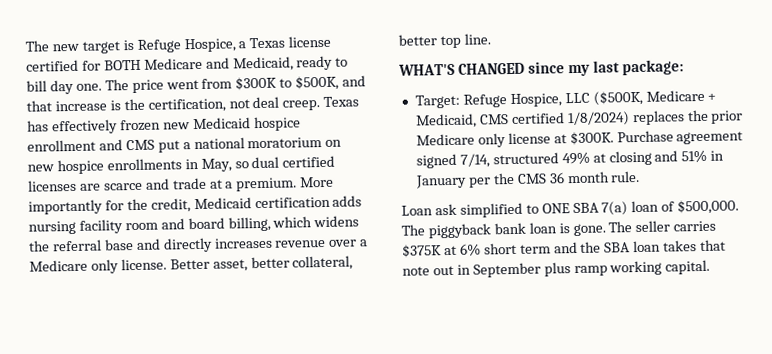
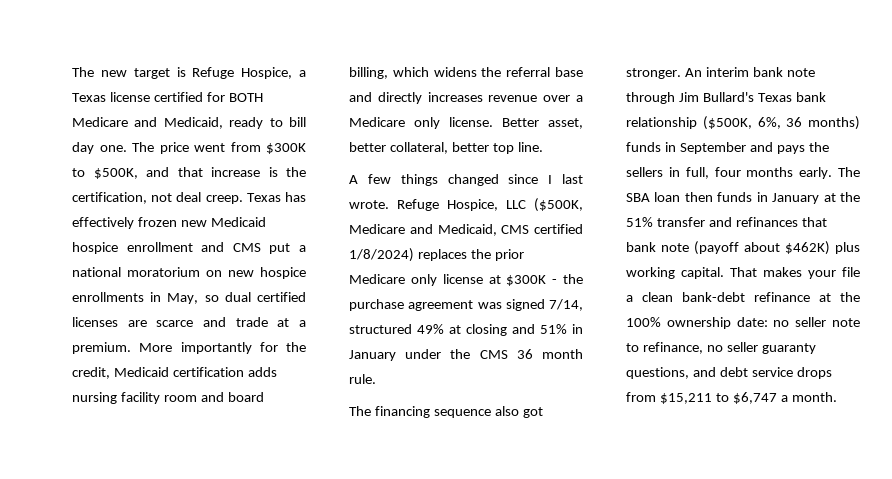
- WHAT'S CHANGED since my last package:
- Target: Refuge Hospice, LLC ($500K, Medicare + Medicaid, CMS certified 1/8/2024) replaces the prior Medicare only license at $300K. Purchase agreement signed 7/14, structured 49% at closing and 51% in January per the CMS 36 month rule.
+ A few things changed since I last wrote. Refuge Hospice, LLC ($500K, Medicare and Medicaid, CMS certified 1/8/2024) replaces the prior Medicare only license at $300K - the purchase agreement was signed 7/14, structured 49% at closing and 51% in January under the CMS 36 month rule.
- Loan ask simplified to ONE SBA 7(a) loan of $500,000. The piggyback bank loan is gone. The seller carries $375K at 6% short term and the SBA loan takes that note out in September plus ramp working capital.
+ The financing sequence also got stronger. An interim bank note through Jim Bullard's Texas bank relationship ($500K, 6%, 36 months) funds in September and pays the sellers in full, four months early. The SBA loan then funds in January at the 51% transfer and refinances that bank note (payoff about $462K) plus working capital. That makes your file a clean bank-debt refinance at the 100% ownership date: no seller note to refinance, no seller guaranty questions, and debt service drops from $15,211 to $6,747 a month.

